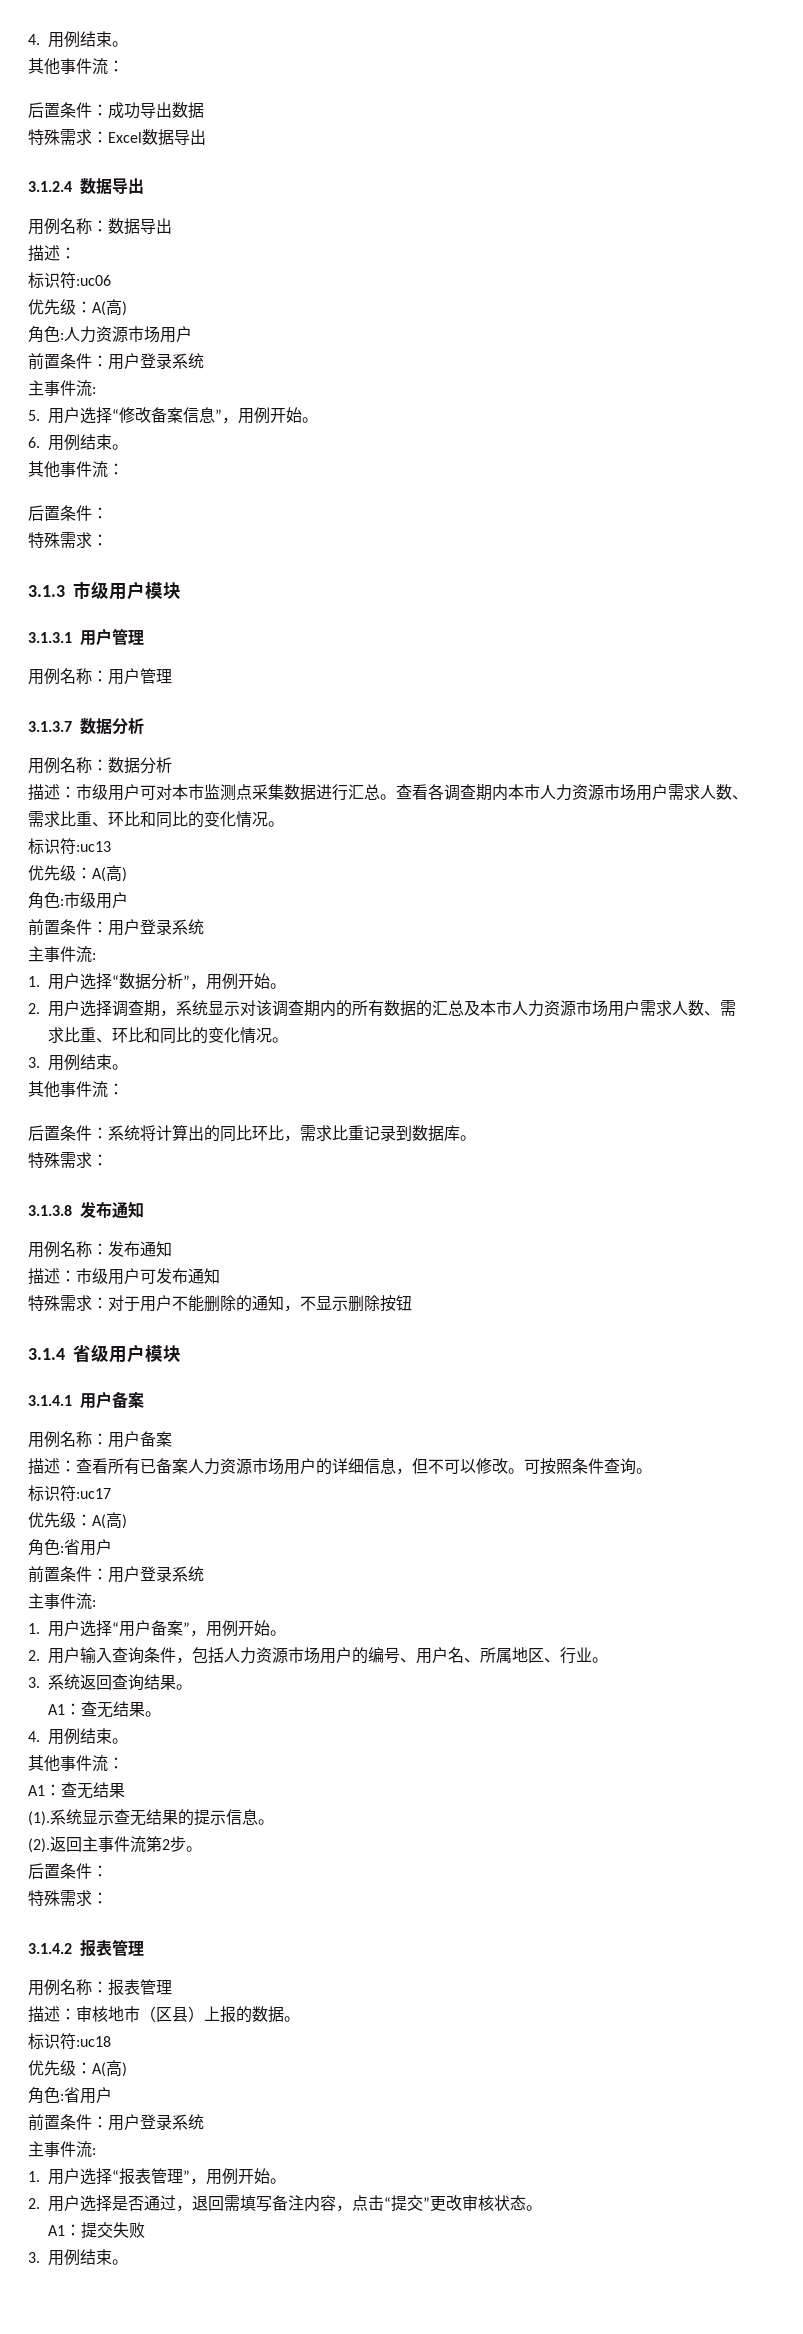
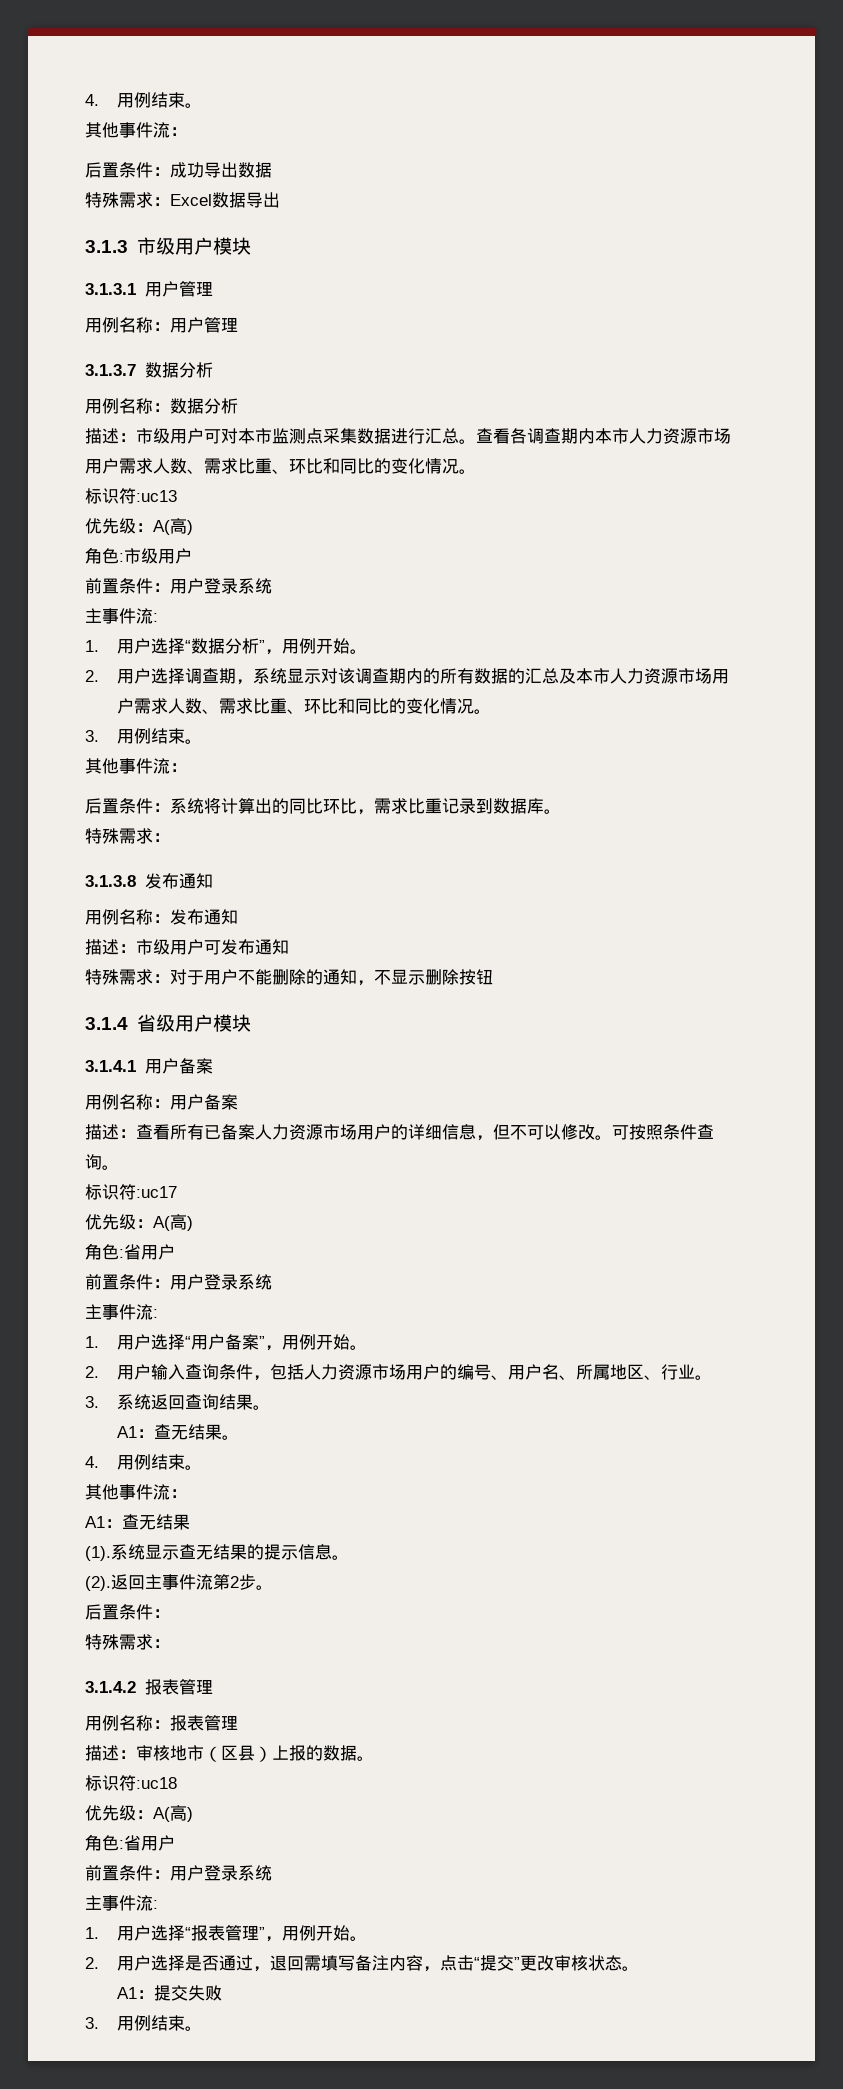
- 3.1.2.4数据导出
- 用例名称：数据导出
- 描述：
- 标识符:uc06
- 优先级：A(高)
- 角色:人力资源市场用户
- 前置条件：用户登录系统
- 主事件流:
- 5.用户选择“修改备案信息”，用例开始。
- 6.用例结束。
- 其他事件流：
- 后置条件：
- 特殊需求：

